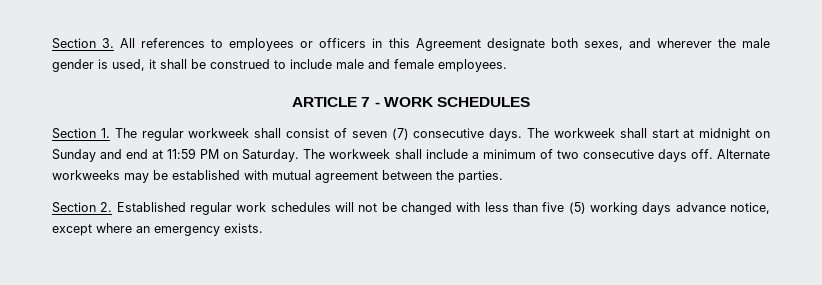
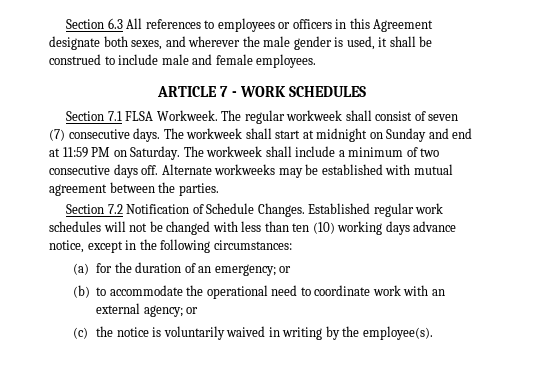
- Section 3. All references to employees or officers in this Agreement designate both sexes, and wherever the male gender is used, it shall be construed to include male and female employees.
+ Section 6.3 All references to employees or officers in this Agreement designate both sexes, and wherever the male gender is used, it shall be construed to include male and female employees.
- Section 1. The regular workweek shall consist of seven (7) consecutive days.
+ Section 7.1 FLSA Workweek. The regular workweek shall consist of seven (7) consecutive days.
- Section 2. Established regular work schedules will not be changed with less than five (5) working days advance notice, except where an emergency exists.
+ Section 7.2 Notification of Schedule Changes. Established regular work schedules will not be changed with less than ten (10) working days advance notice, except in the following circumstances:
+ (a) for the duration of an emergency; or
+ (b) to accommodate the operational need to coordinate work with an external agency; or
+ (c) the notice is voluntarily waived in writing by the employee(s).

